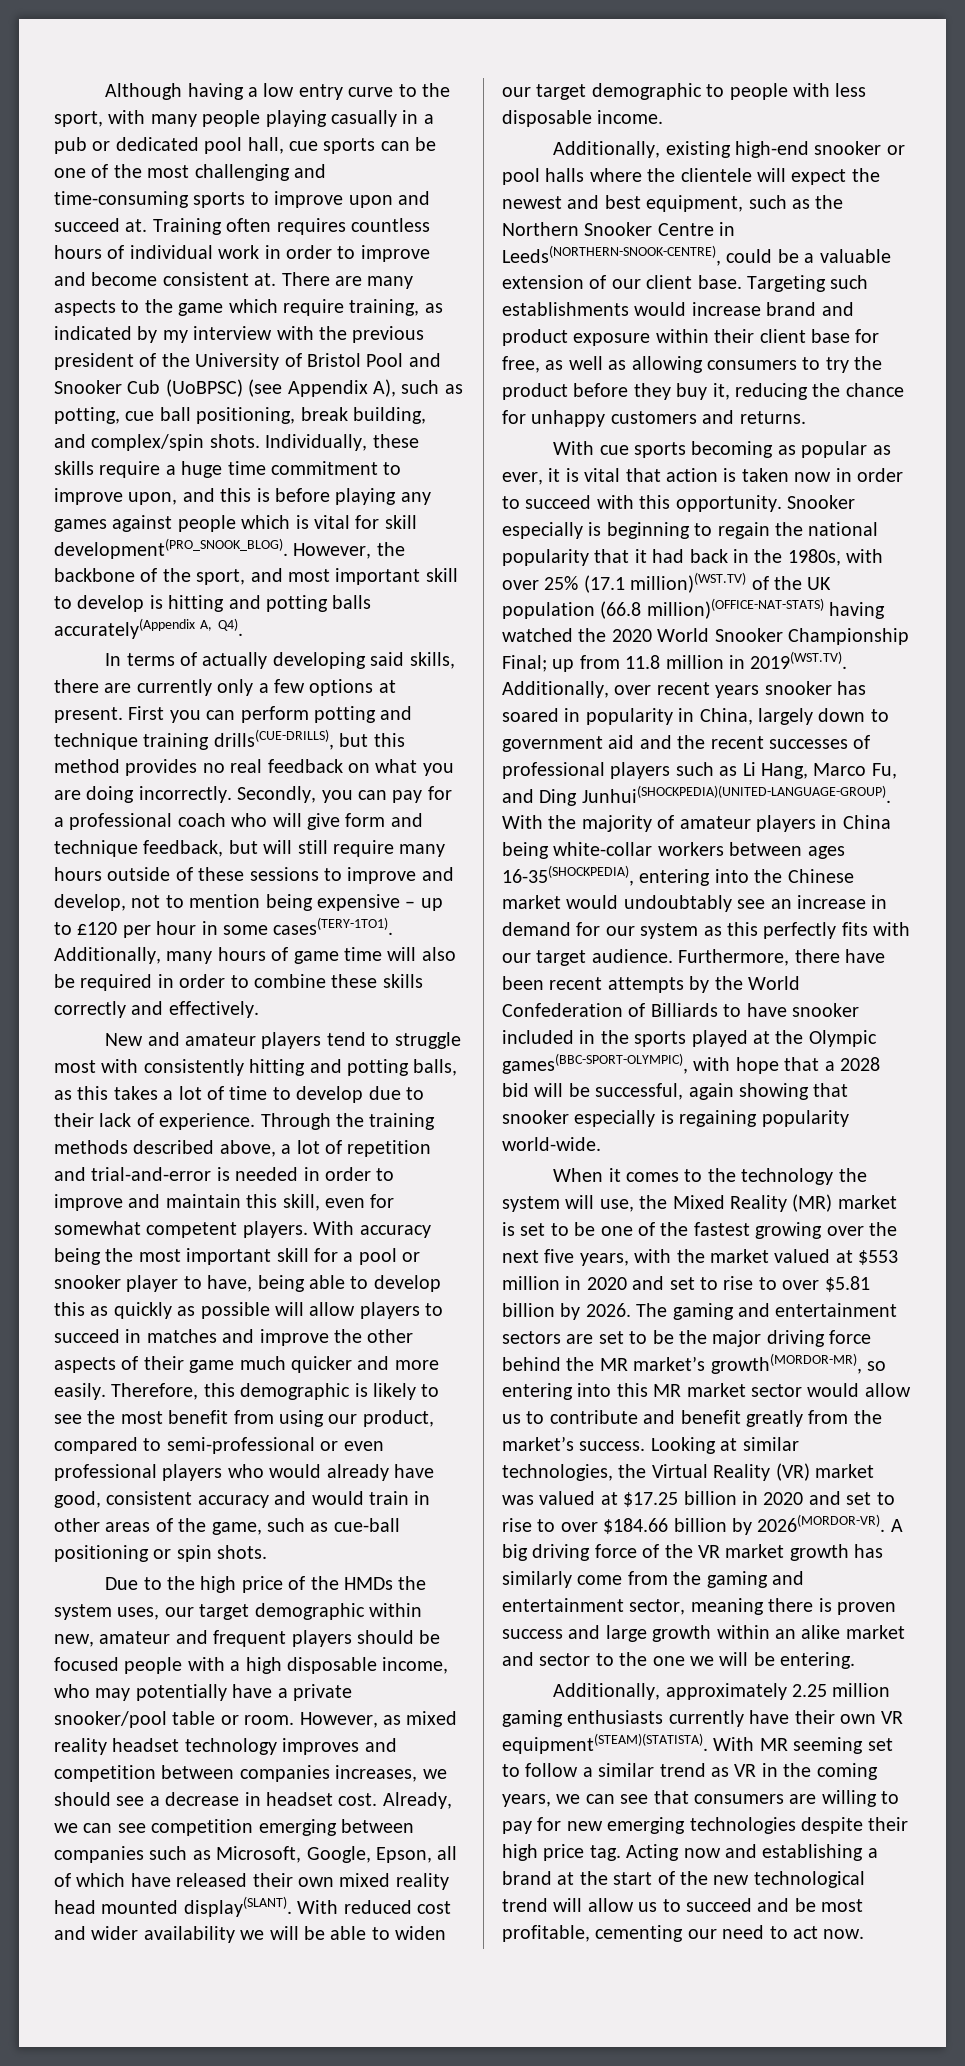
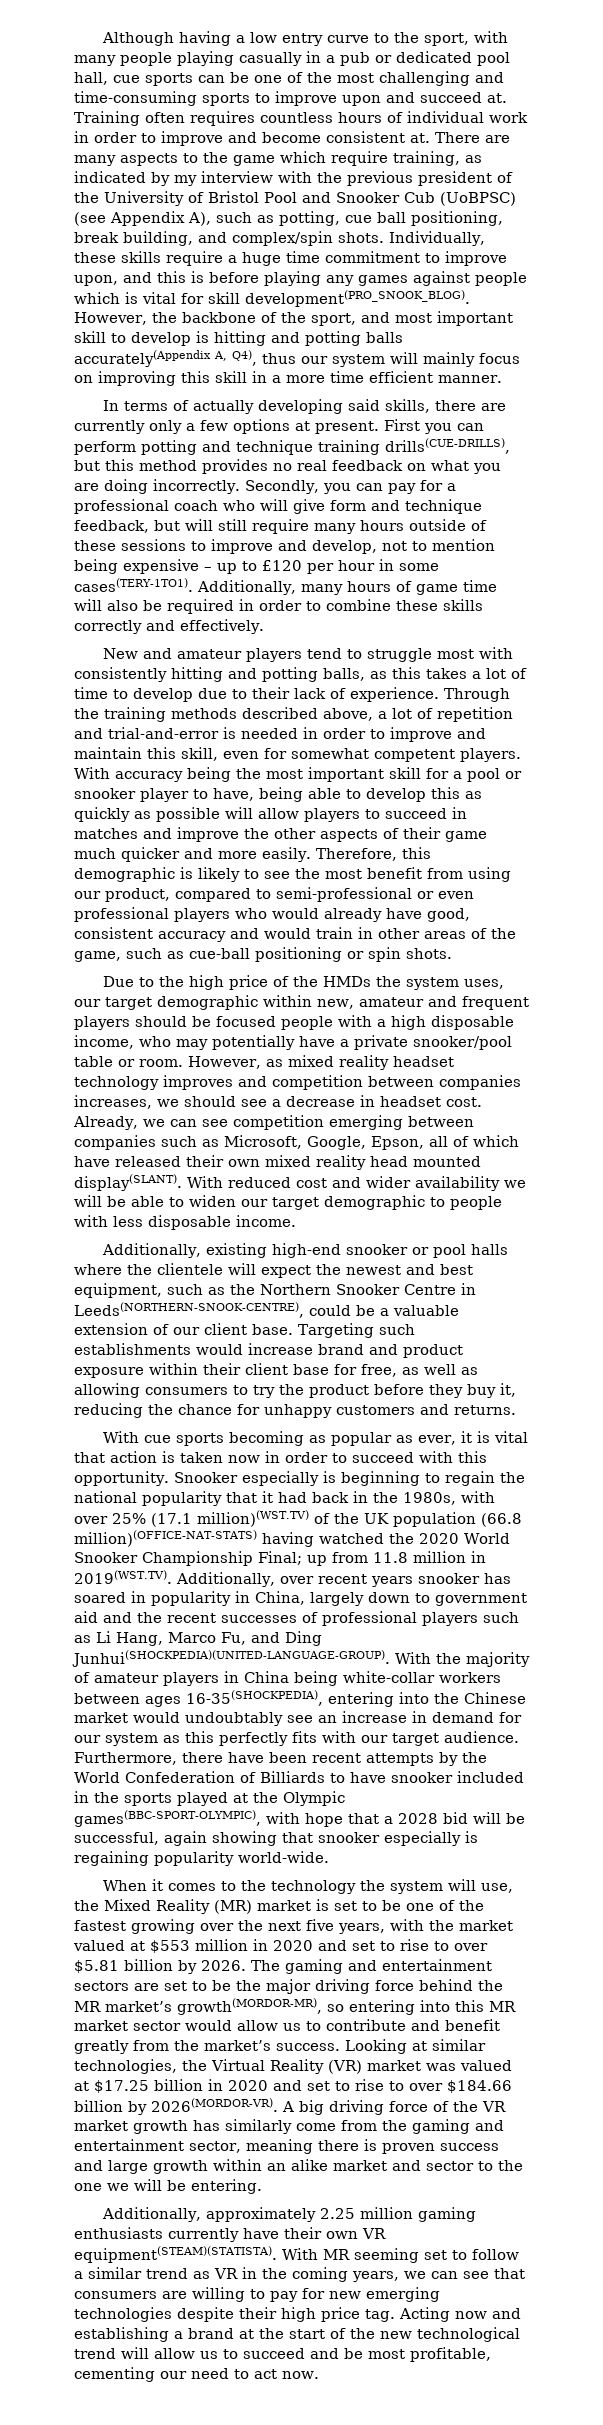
- However, the backbone of the sport, and most important skill to develop is hitting and potting balls accurately(Appendix A, Q4).
+ However, the backbone of the sport, and most important skill to develop is hitting and potting balls accurately(Appendix A, Q4), thus our system will mainly focus on improving this skill in a more time efficient manner.

